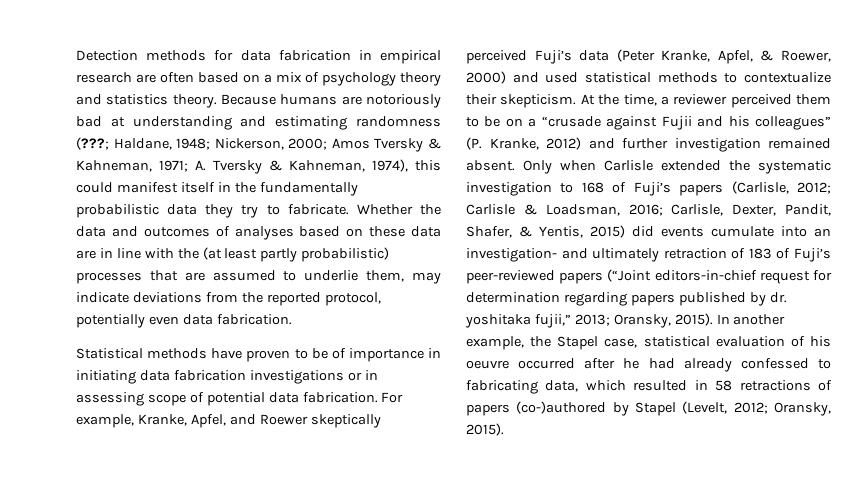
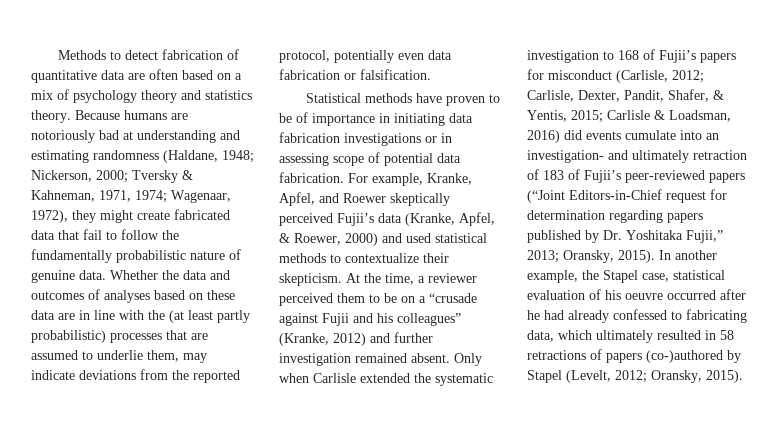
- Detection methods for data fabrication in empirical research are often based on a mix of psychology theory and statistics theory.
+ Methods to detect fabrication of quantitative data are often based on a mix of psychology theory and statistics theory.
- Because humans are notoriously bad at understanding and estimating randomness (???; Haldane, 1948; Nickerson, 2000; Amos Tversky & Kahneman, 1971; A. Tversky & Kahneman, 1974), this could manifest itself in the fundamentally probabilistic data they try to fabricate.
+ Because humans are notoriously bad at understanding and estimating randomness (Haldane, 1948; Nickerson, 2000; Tversky & Kahneman, 1971, 1974; Wagenaar, 1972), they might create fabricated data that fail to follow the fundamentally probabilistic nature of genuine data.
- Whether the data and outcomes of analyses based on these data are in line with the (at least partly probabilistic) processes that are assumed to underlie them, may indicate deviations from the reported protocol, potentially even data fabrication.
+ Whether the data and outcomes of analyses based on these data are in line with the (at least partly probabilistic) processes that are assumed to underlie them, may indicate deviations from the reported protocol, potentially even data fabrication or falsification.
- For example, Kranke, Apfel, and Roewer skeptically perceived Fuji’s data (Peter Kranke, Apfel, & Roewer, 2000) and used statistical methods to contextualize their skepticism.
+ For example, Kranke, Apfel, and Roewer skeptically perceived Fujii’s data (Kranke, Apfel, & Roewer, 2000) and used statistical methods to contextualize their skepticism.
- At the time, a reviewer perceived them to be on a “crusade against Fujii and his colleagues” (P. Kranke, 2012) and further investigation remained absent.
+ At the time, a reviewer perceived them to be on a “crusade against Fujii and his colleagues” (Kranke, 2012) and further investigation remained absent.
- Only when Carlisle extended the systematic investigation to 168 of Fuji’s papers (Carlisle, 2012; Carlisle & Loadsman, 2016; Carlisle, Dexter, Pandit, Shafer, & Yentis, 2015) did events cumulate into an investigation- and ultimately retraction of 183 of Fuji’s peer-reviewed papers (“Joint editors-in-chief request for determination regarding papers published by dr. yoshitaka fujii,” 2013; Oransky, 2015).
+ Only when Carlisle extended the systematic investigation to 168 of Fujii’s papers for misconduct (Carlisle, 2012; Carlisle, Dexter, Pandit, Shafer, & Yentis, 2015; Carlisle & Loadsman, 2016) did events cumulate into an investigation- and ultimately retraction of 183 of Fujii’s peer-reviewed papers (“Joint Editors-in-Chief request for determination regarding papers published by Dr. Yoshitaka Fujii,” 2013; Oransky, 2015).
- In another example, the Stapel case, statistical evaluation of his oeuvre occurred after he had already confessed to fabricating data, which resulted in 58 retractions of papers (co-)authored by Stapel (Levelt, 2012; Oransky, 2015).
+ In another example, the Stapel case, statistical evaluation of his oeuvre occurred after he had already confessed to fabricating data, which ultimately resulted in 58 retractions of papers (co-)authored by Stapel (Levelt, 2012; Oransky, 2015).

